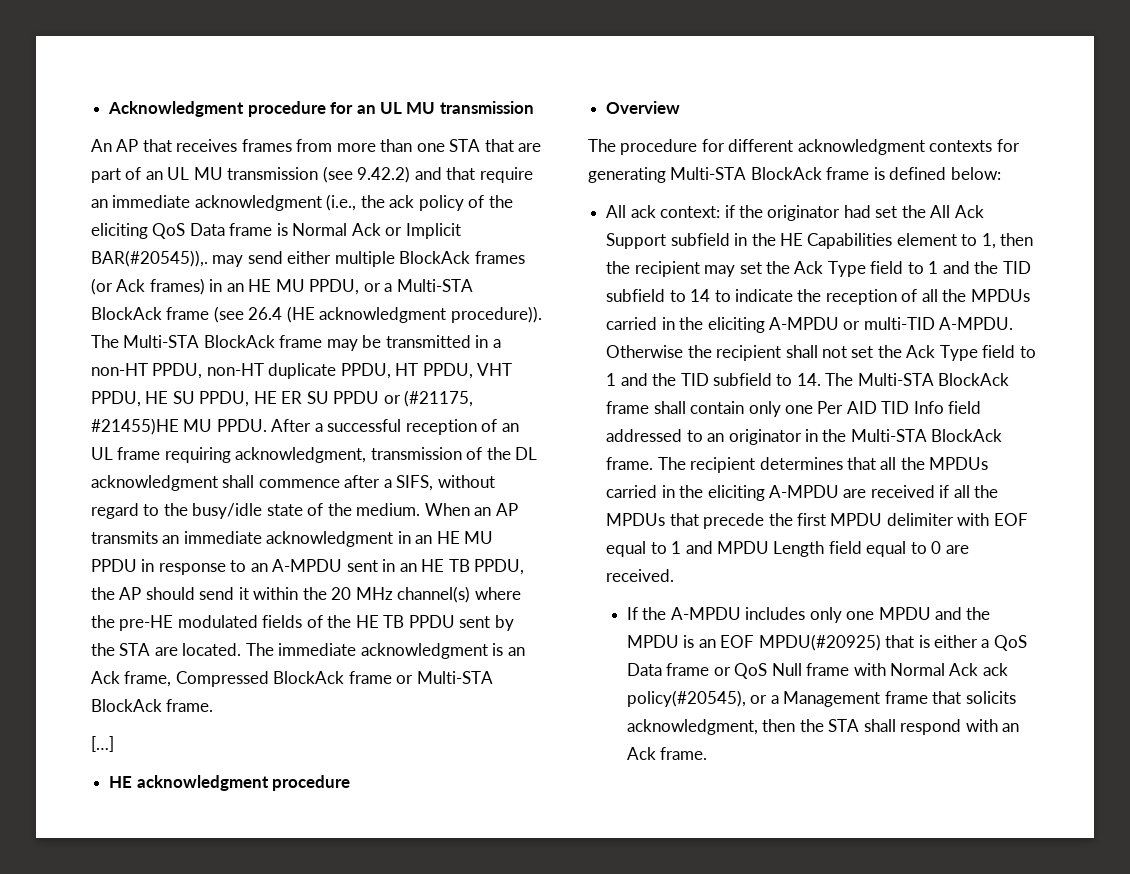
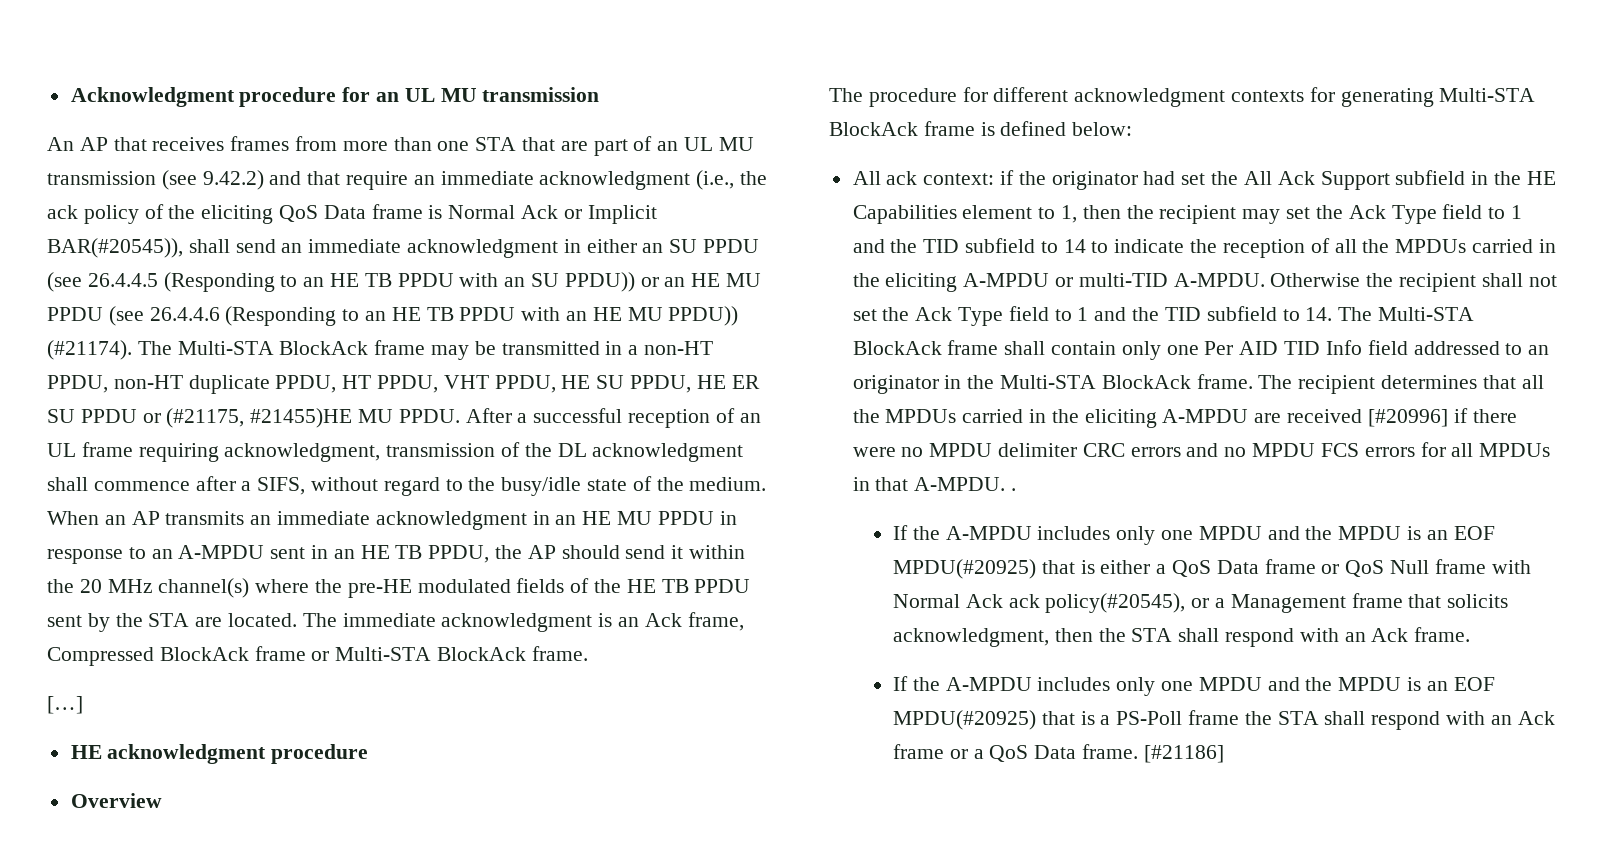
- An AP that receives frames from more than one STA that are part of an UL MU transmission (see 9.42.2) and that require an immediate acknowledgment (i.e., the ack policy of the eliciting QoS Data frame is Normal Ack or Implicit BAR(#20545)),. may send either multiple BlockAck frames (or Ack frames) in an HE MU PPDU, or a Multi-STA BlockAck frame (see 26.4 (HE acknowledgment procedure)).
+ An AP that receives frames from more than one STA that are part of an UL MU transmission (see 9.42.2) and that require an immediate acknowledgment (i.e., the ack policy of the eliciting QoS Data frame is Normal Ack or Implicit BAR(#20545)), shall send an immediate acknowledgment in either an SU PPDU (see 26.4.4.5 (Responding to an HE TB PPDU with an SU PPDU)) or an HE MU PPDU (see 26.4.4.6 (Responding to an HE TB PPDU with an HE MU PPDU)) (#21174).
- The recipient determines that all the MPDUs carried in the eliciting A-MPDU are received if all the MPDUs that precede the first MPDU delimiter with EOF equal to 1 and MPDU Length field equal to 0 are received.
+ The recipient determines that all the MPDUs carried in the eliciting A-MPDU are received [#20996] if there were no MPDU delimiter CRC errors and no MPDU FCS errors for all MPDUs in that A-MPDU. .
+ If the A-MPDU includes only one MPDU and the MPDU is an EOF MPDU(#20925) that is a PS-Poll frame the STA shall respond with an Ack frame or a QoS Data frame. [#21186]

